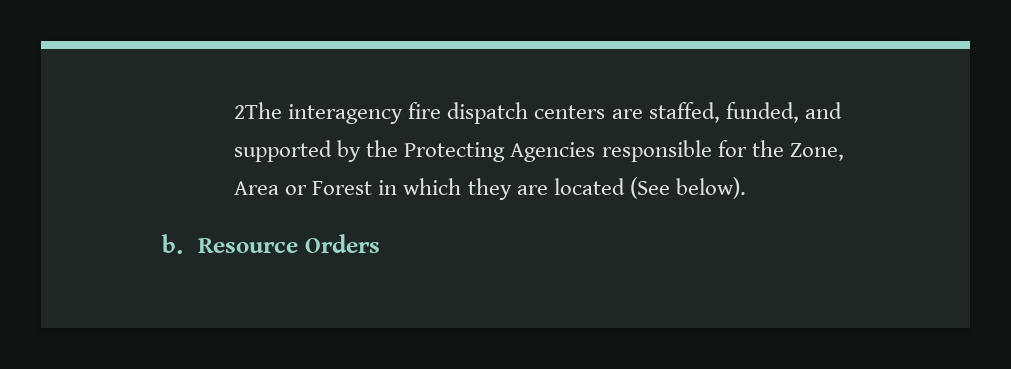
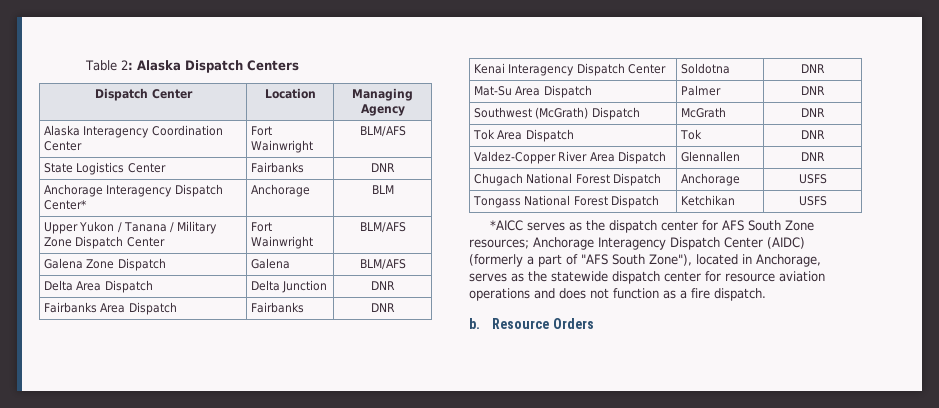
- 2The interagency fire dispatch centers are staffed, funded, and supported by the Protecting Agencies responsible for the Zone, Area or Forest in which they are located (See below).
+ Table 2: Alaska Dispatch Centers
+ Dispatch Center | Location | Managing Agency
+ Alaska Interagency Coordination Center | Fort Wainwright | BLM/AFS
+ State Logistics Center | Fairbanks | DNR
+ Anchorage Interagency Dispatch Center* | Anchorage | BLM
+ Upper Yukon / Tanana / Military Zone Dispatch Center | Fort Wainwright | BLM/AFS
+ Galena Zone Dispatch | Galena | BLM/AFS
+ Delta Area Dispatch | Delta Junction | DNR
+ Fairbanks Area Dispatch | Fairbanks | DNR
+ Kenai Interagency Dispatch Center | Soldotna | DNR
+ Mat-Su Area Dispatch | Palmer | DNR
+ Southwest (McGrath) Dispatch | McGrath | DNR
+ Tok Area Dispatch | Tok | DNR
+ Valdez-Copper River Area Dispatch | Glennallen | DNR
+ Chugach National Forest Dispatch | Anchorage | USFS
+ Tongass National Forest Dispatch | Ketchikan | USFS
+ *AICC serves as the dispatch center for AFS South Zone resources; Anchorage Interagency Dispatch Center (AIDC) (formerly a part of "AFS South Zone"), located in Anchorage, serves as the statewide dispatch center for resource aviation operations and does not function as a fire dispatch.

